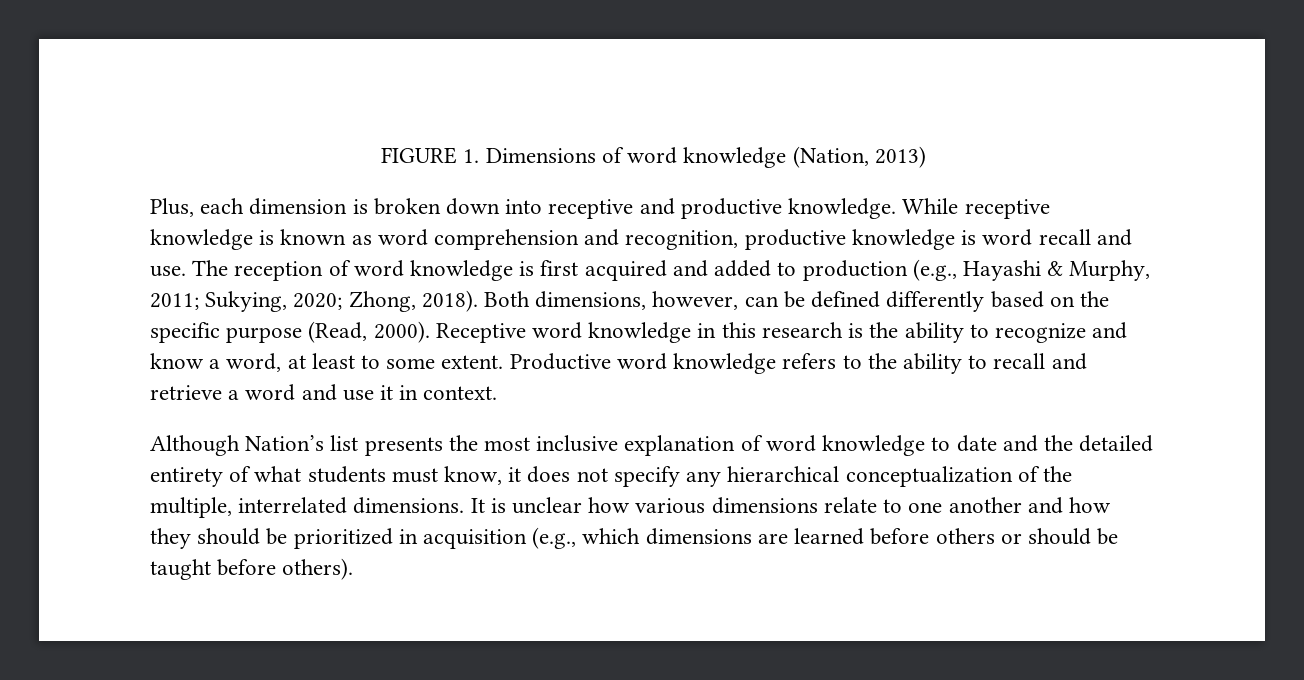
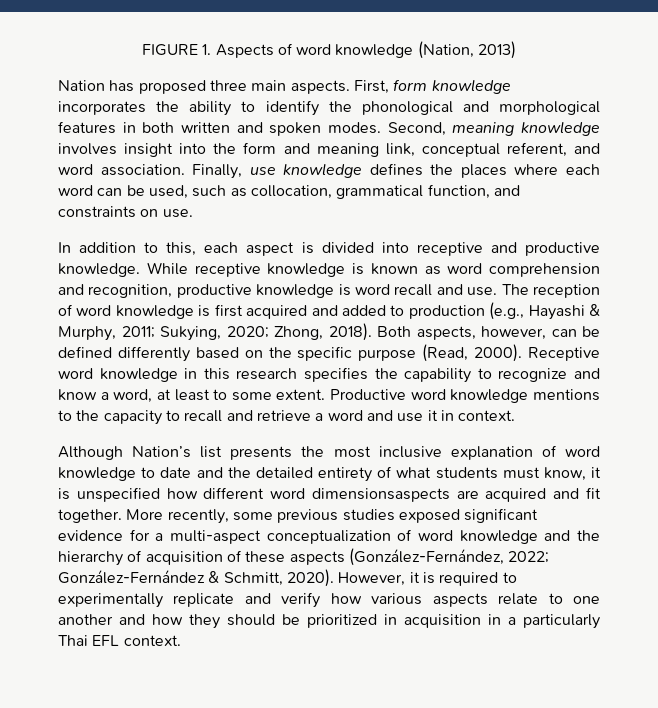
- FIGURE 1. Dimensions of word knowledge (Nation, 2013)
+ FIGURE 1. Aspects of word knowledge (Nation, 2013)
- Plus, each dimension is broken down into receptive and productive knowledge.
+ Nation has proposed three main aspects. First, form knowledge incorporates the ability to identify the phonological and morphological features in both written and spoken modes. Second, meaning knowledge involves insight into the form and meaning link, conceptual referent, and word association. Finally, use knowledge defines the places where each word can be used, such as collocation, grammatical function, and constraints on use.
+ In addition to this, each aspect is divided into receptive and productive knowledge.
- Both dimensions, however, can be defined differently based on the specific purpose (Read, 2000).
+ Both aspects, however, can be defined differently based on the specific purpose (Read, 2000).
- Receptive word knowledge in this research is the ability to recognize and know a word, at least to some extent.
+ Receptive word knowledge in this research specifies the capability to recognize and know a word, at least to some extent.
- Productive word knowledge refers to the ability to recall and retrieve a word and use it in context.
+ Productive word knowledge mentions to the capacity to recall and retrieve a word and use it in context.
- Although Nation’s list presents the most inclusive explanation of word knowledge to date and the detailed entirety of what students must know, it does not specify any hierarchical conceptualization of the multiple, interrelated dimensions. It is unclear how various dimensions relate to one another and how they should be prioritized in acquisition (e.g., which dimensions are learned before others or should be taught before others).
+ Although Nation’s list presents the most inclusive explanation of word knowledge to date and the detailed entirety of what students must know, it is unspecified how different word dimensionsaspects are acquired and fit together. More recently, some previous studies exposed significant evidence for a multi-aspect conceptualization of word knowledge and the hierarchy of acquisition of these aspects (González-Fernández, 2022; González-Fernández & Schmitt, 2020). However, it is required to experimentally replicate and verify how various aspects relate to one another and how they should be prioritized in acquisition in a particularly Thai EFL context.

